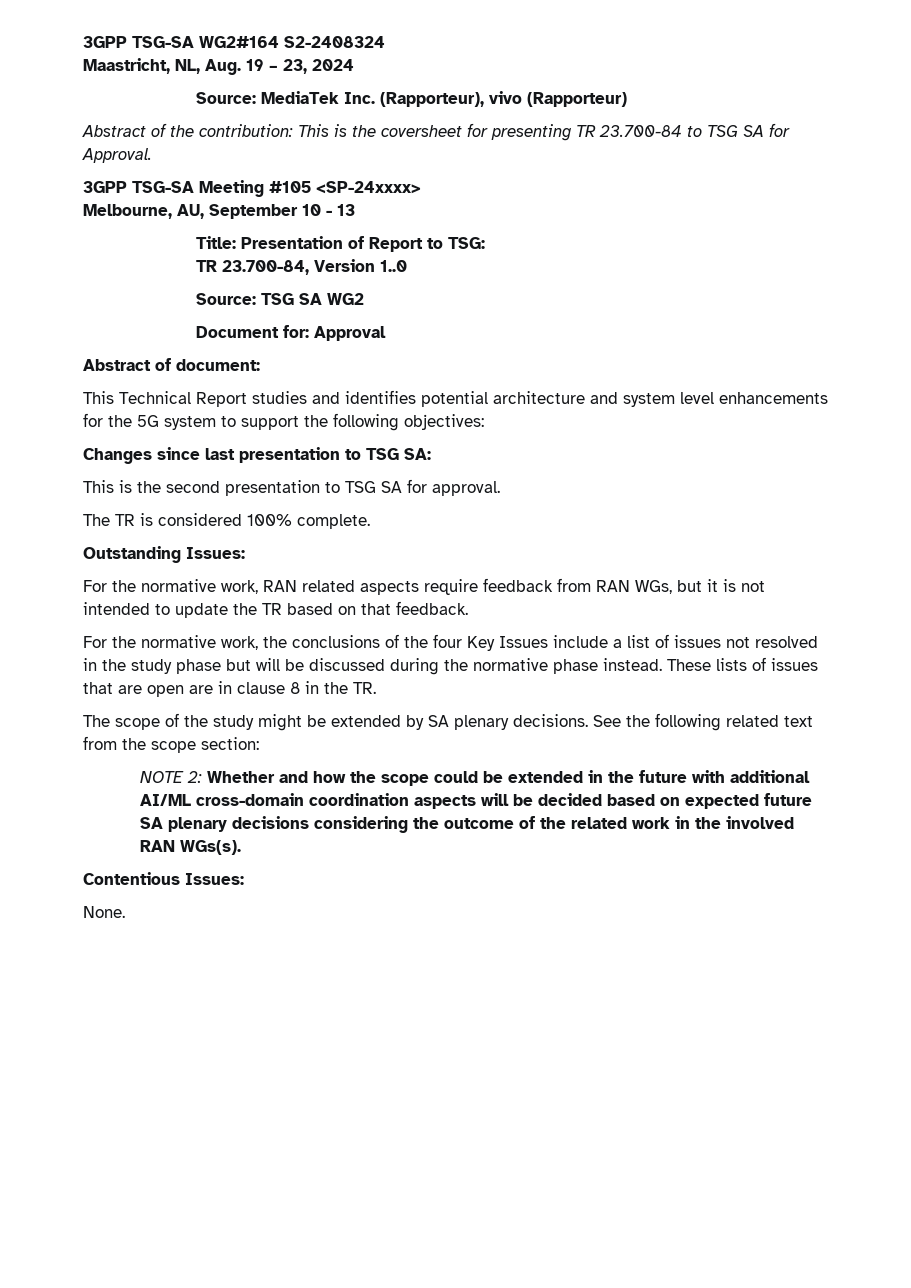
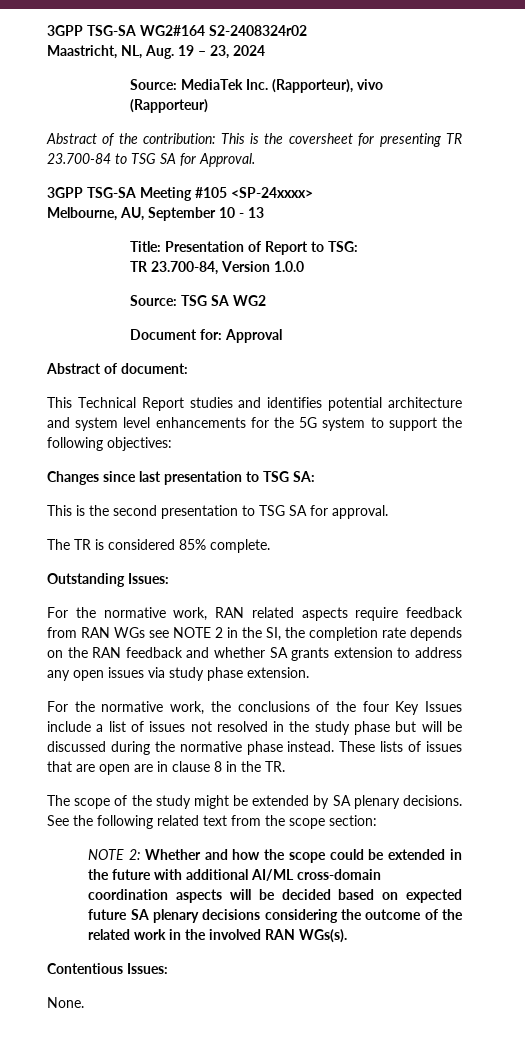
- 3GPP TSG-SA WG2#164 S2-2408324
+ 3GPP TSG-SA WG2#164 S2-2408324r02
- TR 23.700-84, Version 1..0
+ TR 23.700-84, Version 1.0.0
- The TR is considered 100% complete.
+ The TR is considered 85% complete.
- For the normative work, RAN related aspects require feedback from RAN WGs, but it is not intended to update the TR based on that feedback.
+ For the normative work, RAN related aspects require feedback from RAN WGs see NOTE 2 in the SI, the completion rate depends on the RAN feedback and whether SA grants extension to address any open issues via study phase extension.

